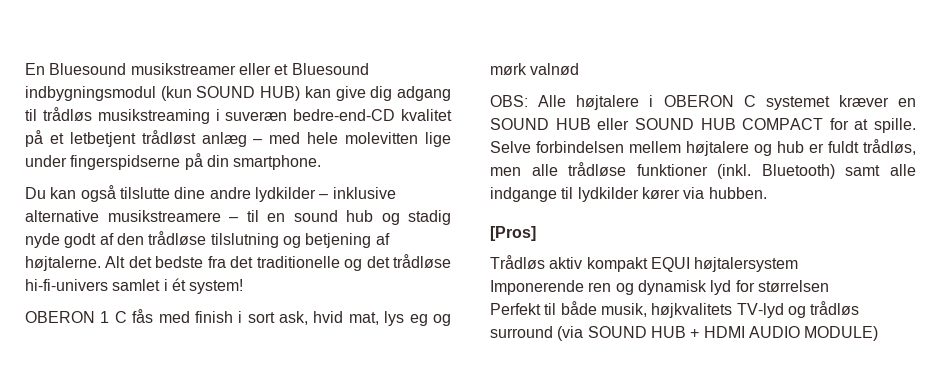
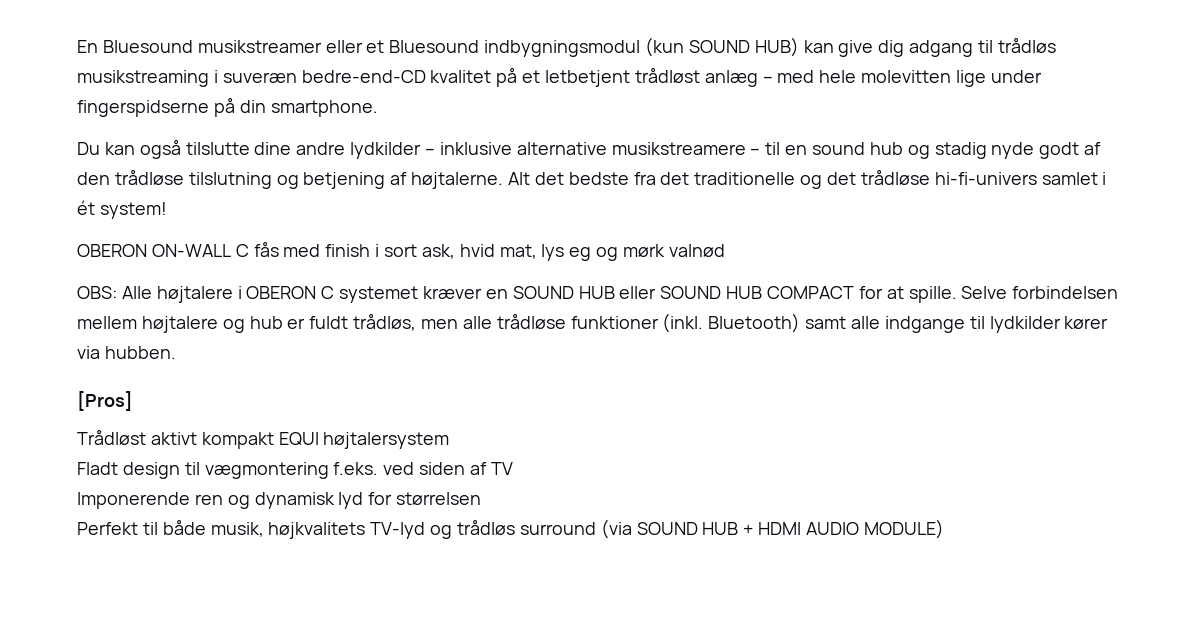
- OBERON 1 C fås med finish i sort ask, hvid mat, lys eg og mørk valnød
+ OBERON ON-WALL C fås med finish i sort ask, hvid mat, lys eg og mørk valnød
- Trådløs aktiv kompakt EQUI højtalersystem
+ Trådløst aktivt kompakt EQUI højtalersystem
+ Fladt design til vægmontering f.eks. ved siden af TV

